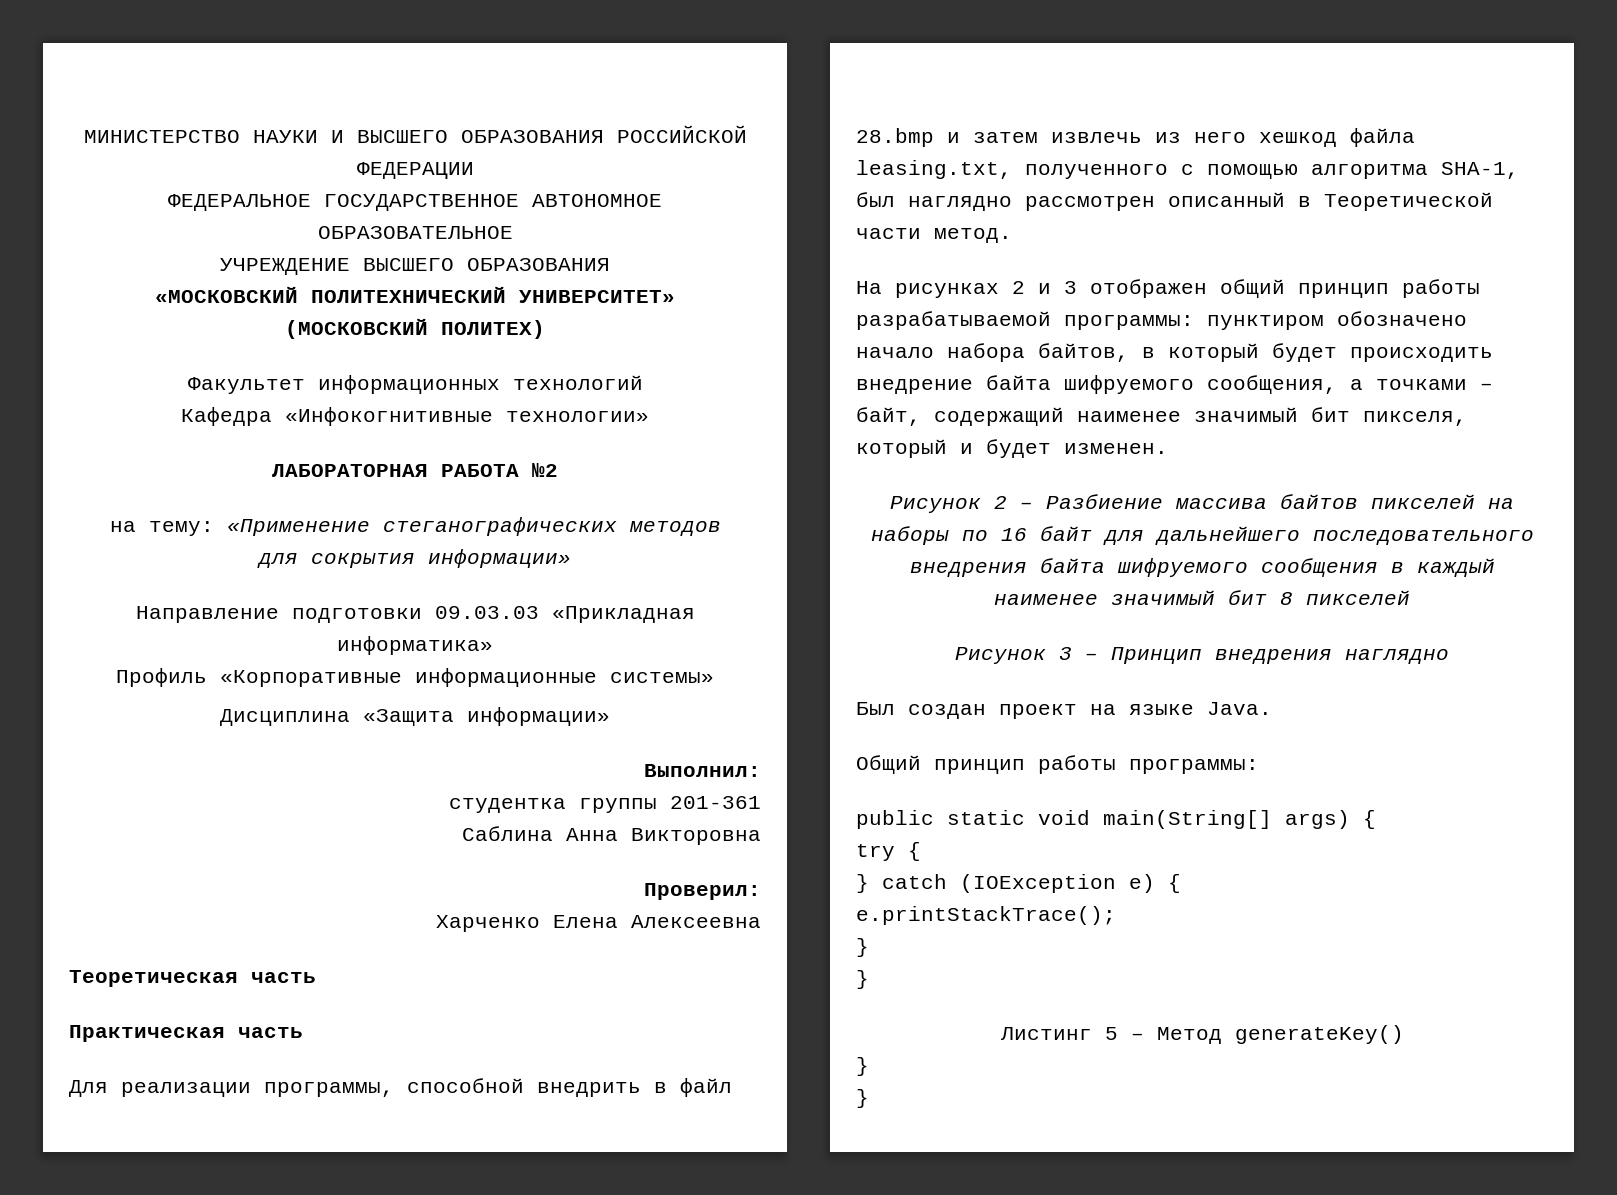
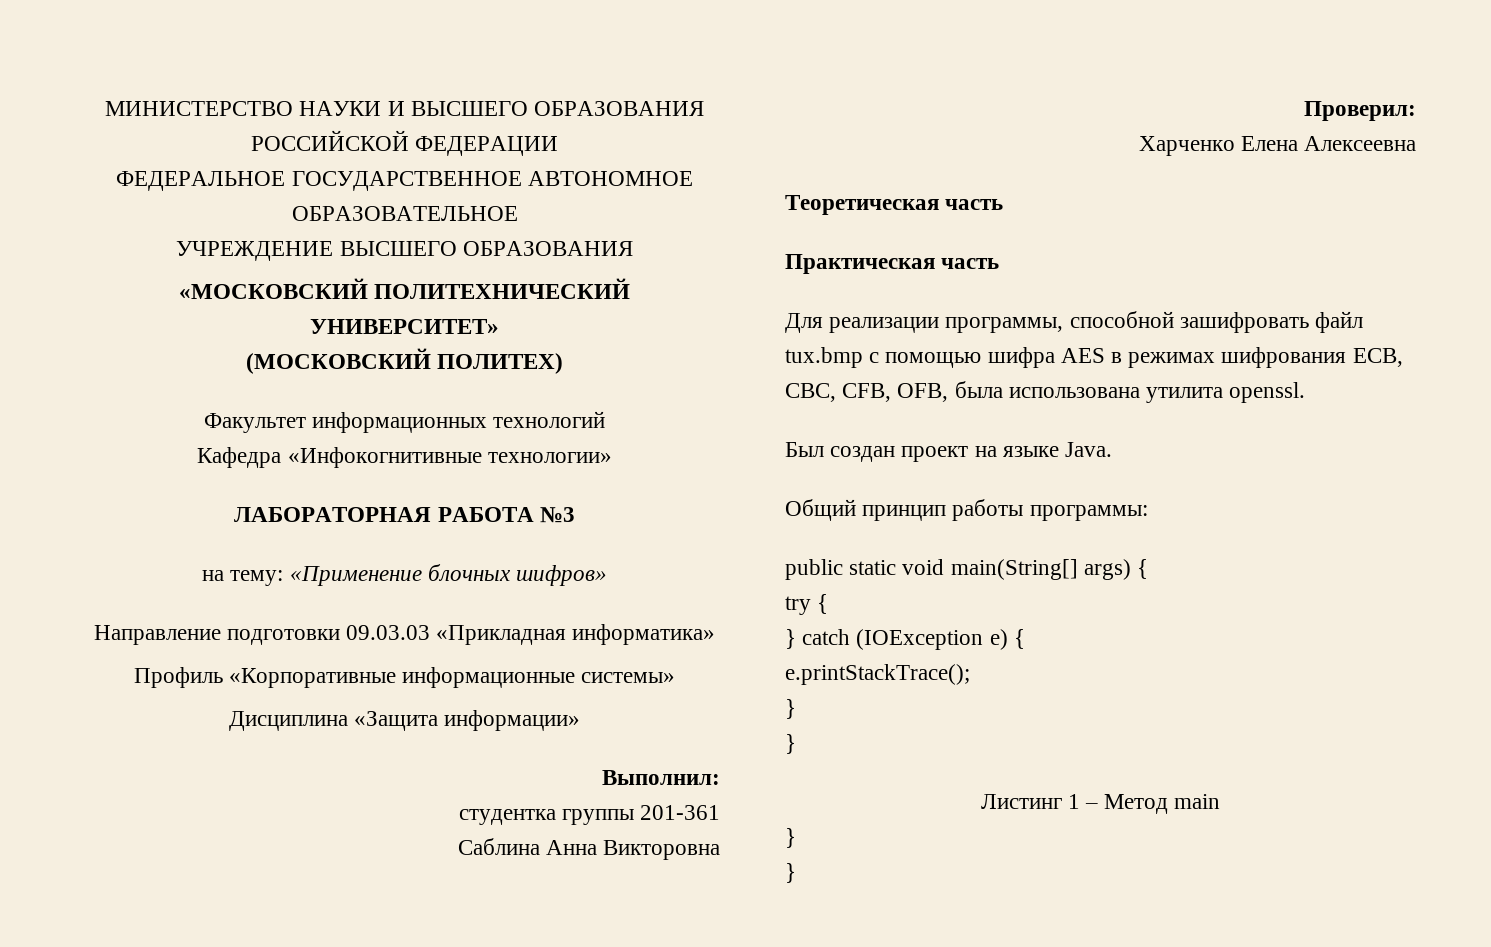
- ЛАБОРАТОРНАЯ РАБОТА №2
+ ЛАБОРАТОРНАЯ РАБОТА №3
- на тему: «Применение стеганографических методов
- для сокрытия информации»
+ на тему: «Применение блочных шифров»
- Для реализации программы, способной внедрить в файл 28.bmp и затем извлечь из него хешкод файла leasing.txt, полученного с помощью алгоритма SHA-1, был наглядно рассмотрен описанный в Теоретической части метод.
- На рисунках 2 и 3 отображен общий принцип работы разрабатываемой программы: пунктиром обозначено начало набора байтов, в который будет происходить внедрение байта шифруемого сообщения, а точками – байт, содержащий наименее значимый бит пикселя, который и будет изменен.
- Рисунок 2 – Разбиение массива байтов пикселей на наборы по 16 байт для дальнейшего последовательного внедрения байта шифруемого сообщения в каждый наименее значимый бит 8 пикселей
- Рисунок 3 – Принцип внедрения наглядно
+ Для реализации программы, способной зашифровать файл tux.bmp c помощью шифра AES в режимах шифрования ECB, CBC, CFB, OFB, была использована утилита openssl.
- Листинг 5 – Метод generateKey()
+ Листинг 1 – Метод main

